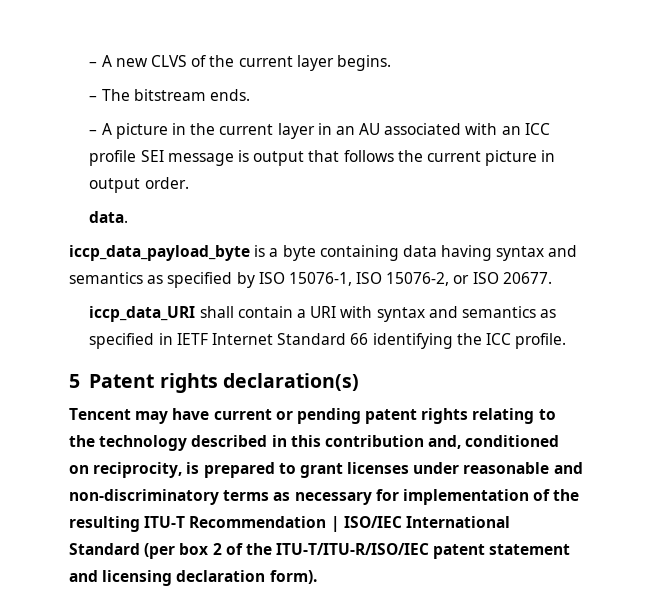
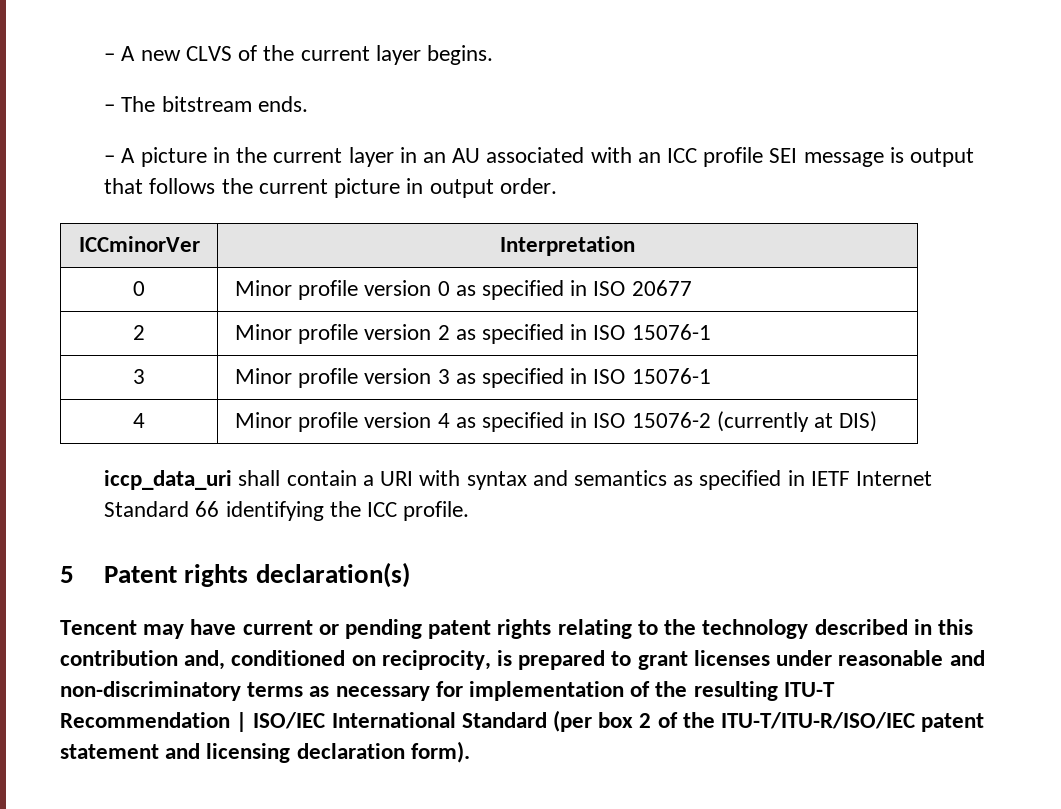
- data.
- iccp_data_payload_byte is a byte containing data having syntax and semantics as specified by ISO 15076-1, ISO 15076-2, or ISO 20677.
- iccp_data_URI shall contain a URI with syntax and semantics as specified in IETF Internet Standard 66 identifying the ICC profile.
+ ICCminorVer | Interpretation
+ 0 | Minor profile version 0 as specified in ISO 20677
+ 2 | Minor profile version 2 as specified in ISO 15076-1
+ 3 | Minor profile version 3 as specified in ISO 15076-1
+ 4 | Minor profile version 4 as specified in ISO 15076-2 (currently at DIS)
+ iccp_data_uri shall contain a URI with syntax and semantics as specified in IETF Internet Standard 66 identifying the ICC profile.

